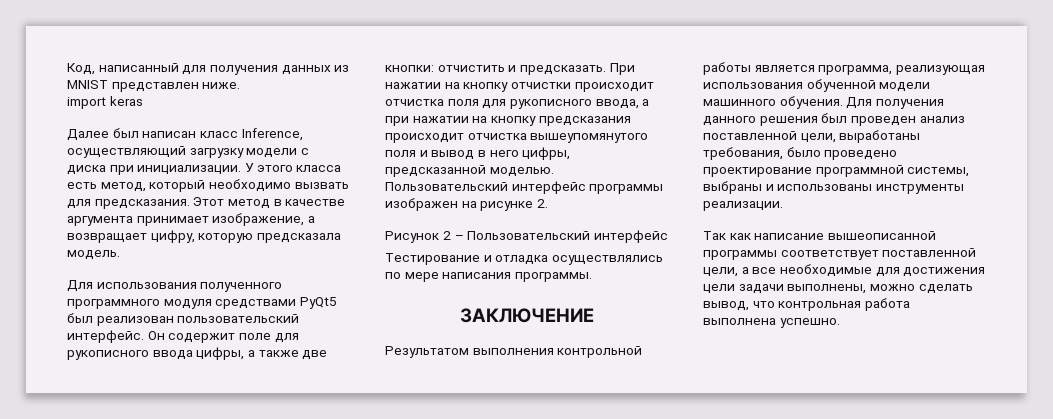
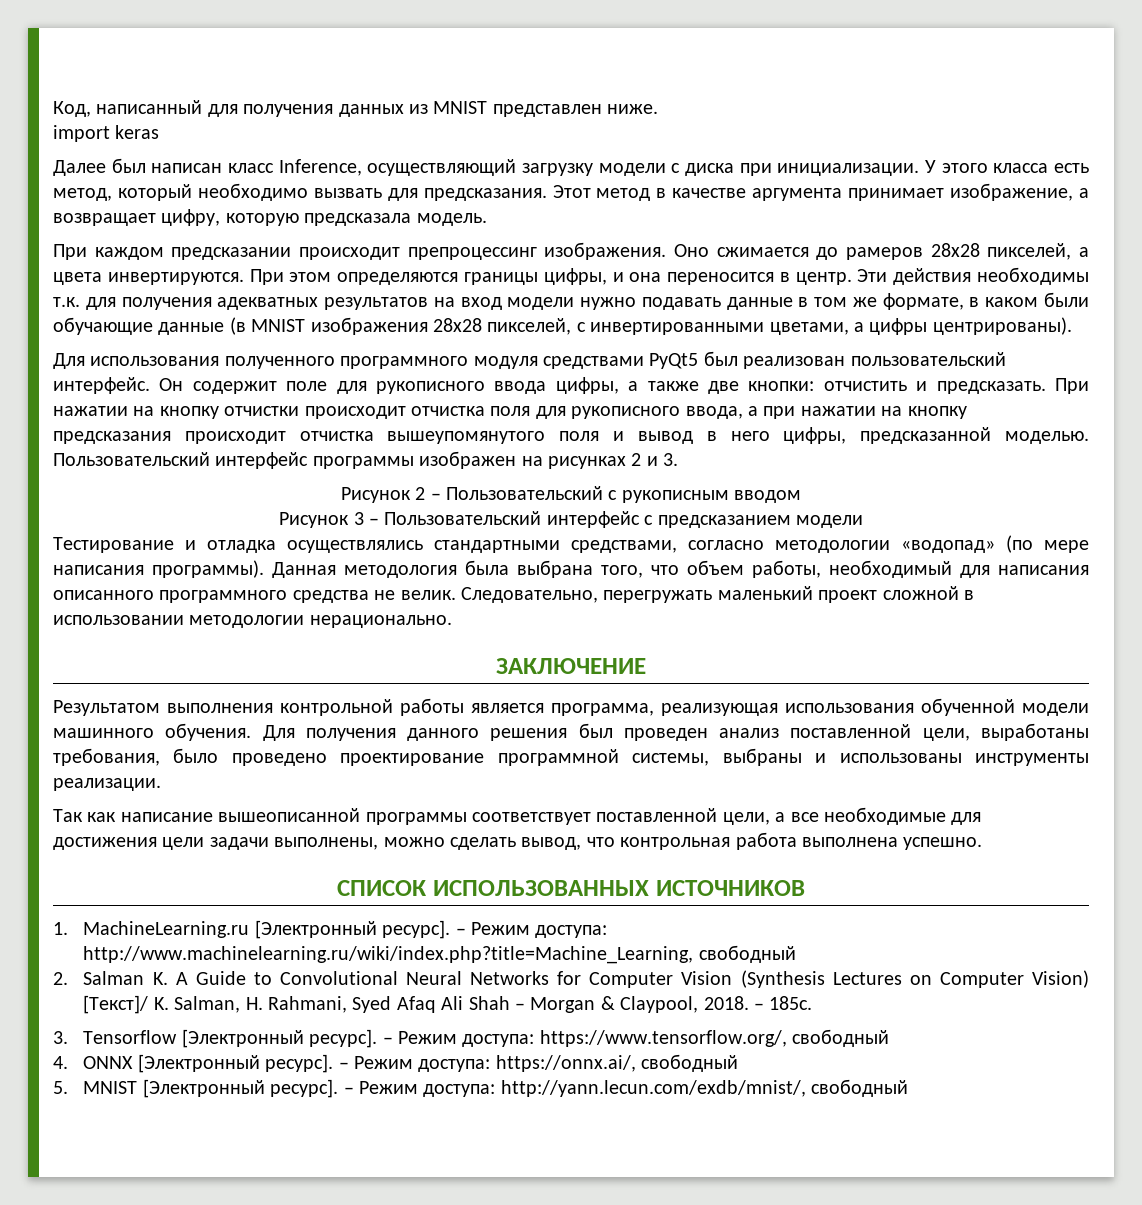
+ При каждом предсказании происходит препроцессинг изображения. Оно сжимается до рамеров 28x28 пикселей, а цвета инвертируются. При этом определяются границы цифры, и она переносится в центр. Эти действия необходимы т.к. для получения адекватных результатов на вход модели нужно подавать данные в том же формате, в каком были обучающие данные (в MNIST изображения 28x28 пикселей, с инвертированными цветами, а цифры центрированы).
- Пользовательский интерфейс программы изображен на рисунке 2.
+ Пользовательский интерфейс программы изображен на рисунках 2 и 3.
- Рисунок 2 – Пользовательский интерфейс
- Тестирование и отладка осуществлялись по мере написания программы.
+ Рисунок 2 – Пользовательский с рукописным вводом
+ Рисунок 3 – Пользовательский интерфейс с предсказанием модели
+ Тестирование и отладка осуществлялись стандартными средствами, согласно методологии «водопад» (по мере написания программы). Данная методология была выбрана того, что объем работы, необходимый для написания описанного программного средства не велик. Следовательно, перегружать маленький проект сложной в использовании методологии нерационально.
+ СПИСОК ИСПОЛЬЗОВАННЫХ ИСТОЧНИКОВ
+ 1. MachineLearning.ru [Электронный ресурс]. – Режим доступа: http://www.machinelearning.ru/wiki/index.php?title=Machine_Learning, свободный
+ 2. Salman K. A Guide to Convolutional Neural Networks for Computer Vision (Synthesis Lectures on Computer Vision) [Текст]/ K. Salman, H. Rahmani, Syed Afaq Ali Shah – Morgan & Claypool, 2018. – 185с.
+ 3. Tensorflow [Электронный ресурс]. – Режим доступа: https://www.tensorflow.org/, свободный
+ 4. ONNX [Электронный ресурс]. – Режим доступа: https://onnx.ai/, свободный
+ 5. MNIST [Электронный ресурс]. – Режим доступа: http://yann.lecun.com/exdb/mnist/, свободный

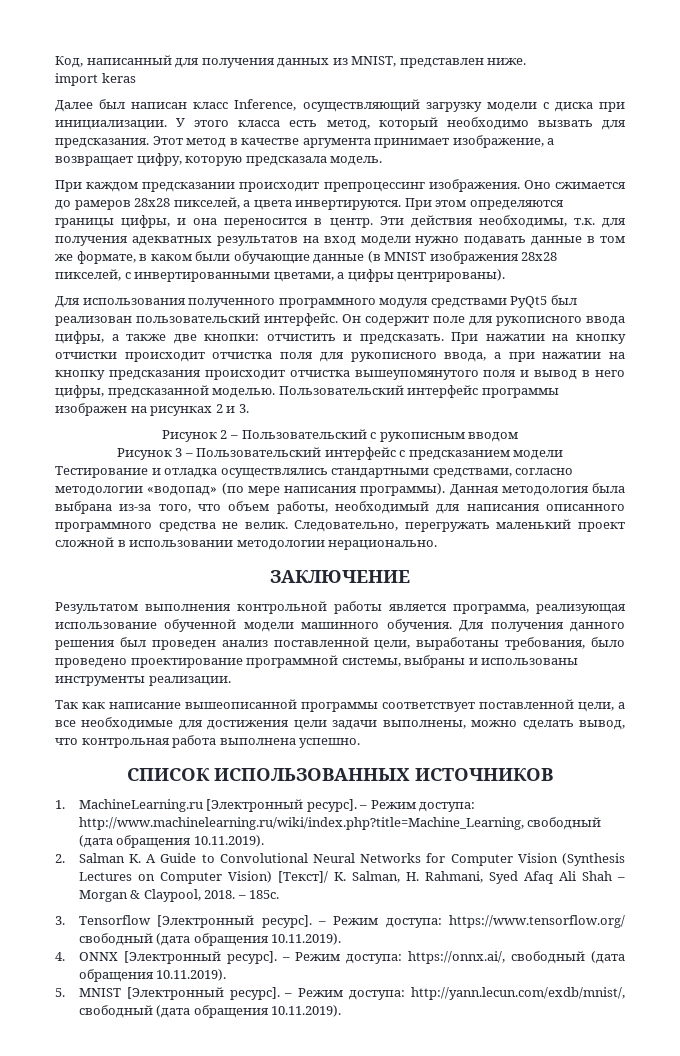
- Код, написанный для получения данных из MNIST представлен ниже.
+ Код, написанный для получения данных из MNIST, представлен ниже.
- Эти действия необходимы т.к. для получения адекватных результатов на вход модели нужно подавать данные в том же формате, в каком были обучающие данные (в MNIST изображения 28x28 пикселей, с инвертированными цветами, а цифры центрированы).
+ Эти действия необходимы, т.к. для получения адекватных результатов на вход модели нужно подавать данные в том же формате, в каком были обучающие данные (в MNIST изображения 28x28 пикселей, с инвертированными цветами, а цифры центрированы).
- Данная методология была выбрана того, что объем работы, необходимый для написания описанного программного средства не велик.
+ Данная методология была выбрана из-за того, что объем работы, необходимый для написания описанного программного средства не велик.
- Результатом выполнения контрольной работы является программа, реализующая использования обученной модели машинного обучения.
+ Результатом выполнения контрольной работы является программа, реализующая использование обученной модели машинного обучения.
- – Режим доступа: http://www.machinelearning.ru/wiki/index.php?title=Machine_Learning, свободный
+ – Режим доступа: http://www.machinelearning.ru/wiki/index.php?title=Machine_Learning, свободный (дата обращения 10.11.2019).
- – Режим доступа: https://www.tensorflow.org/, свободный
+ – Режим доступа: https://www.tensorflow.org/ свободный (дата обращения 10.11.2019).
- – Режим доступа: https://onnx.ai/, свободный
+ – Режим доступа: https://onnx.ai/, свободный (дата обращения 10.11.2019).
- – Режим доступа: http://yann.lecun.com/exdb/mnist/, свободный
+ – Режим доступа: http://yann.lecun.com/exdb/mnist/, свободный (дата обращения 10.11.2019).

